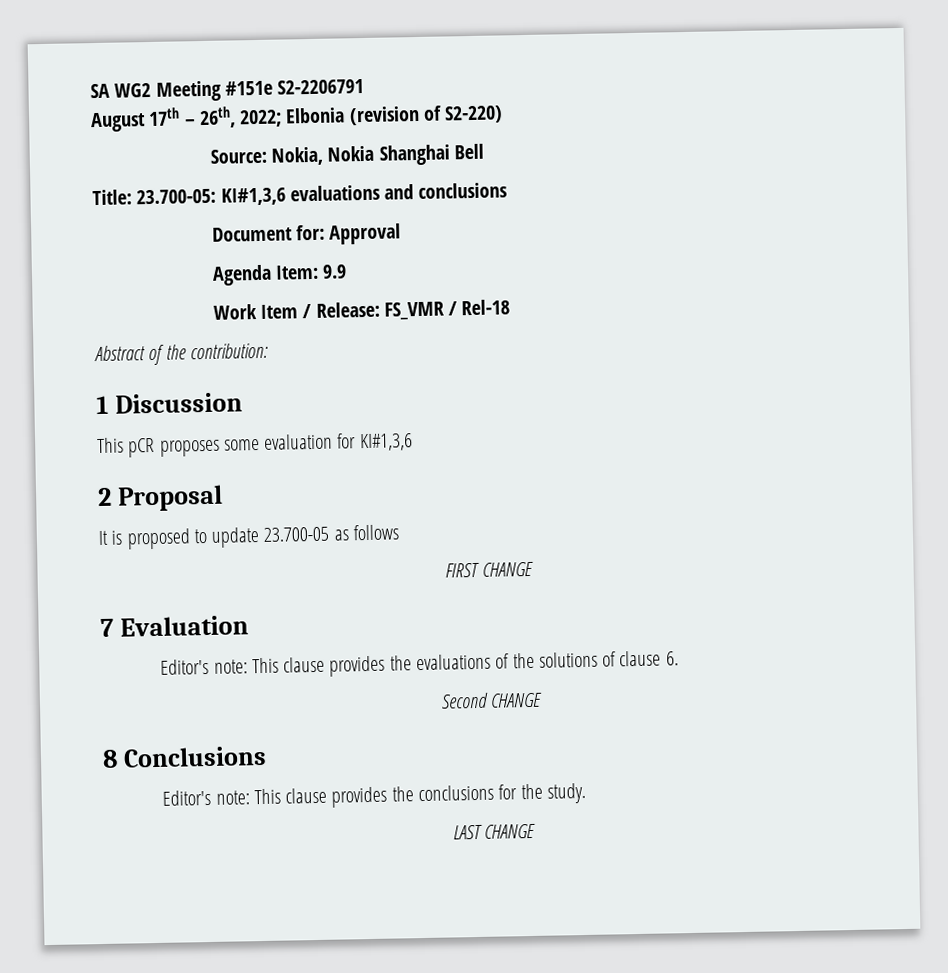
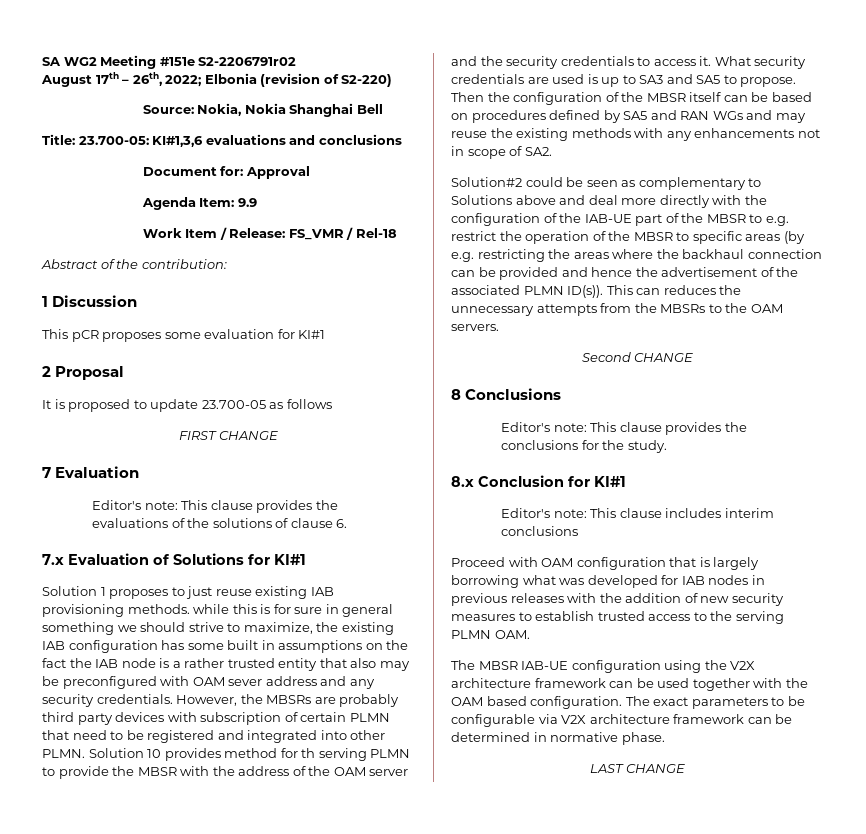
- SA WG2 Meeting #151e S2-2206791
+ SA WG2 Meeting #151e S2-2206791r02
- This pCR proposes some evaluation for KI#1,3,6
+ This pCR proposes some evaluation for KI#1
+ 7.x Evaluation of Solutions for KI#1
+ Solution 1 proposes to just reuse existing IAB provisioning methods. while this is for sure in general something we should strive to maximize, the existing IAB configuration has some built in assumptions on the fact the IAB node is a rather trusted entity that also may be preconfigured with OAM sever address and any security credentials. However, the MBSRs are probably third party devices with subscription of certain PLMN that need to be registered and integrated into other PLMN. Solution 10 provides method for th serving PLMN to provide the MBSR with the address of the OAM server and the security credentials to access it. What security credentials are used is up to SA3 and SA5 to propose. Then the configuration of the MBSR itself can be based on procedures defined by SA5 and RAN WGs and may reuse the existing methods with any enhancements not in scope of SA2.
+ Solution#2 could be seen as complementary to Solutions above and deal more directly with the configuration of the IAB-UE part of the MBSR to e.g. restrict the operation of the MBSR to specific areas (by e.g. restricting the areas where the backhaul connection can be provided and hence the advertisement of the associated PLMN ID(s)). This can reduces the unnecessary attempts from the MBSRs to the OAM servers.
+ 8.x Conclusion for KI#1
+ Editor's note: This clause includes interim conclusions
+ Proceed with OAM configuration that is largely borrowing what was developed for IAB nodes in previous releases with the addition of new security measures to establish trusted access to the serving PLMN OAM.
+ The MBSR IAB-UE configuration using the V2X architecture framework can be used together with the OAM based configuration. The exact parameters to be configurable via V2X architecture framework can be determined in normative phase.

